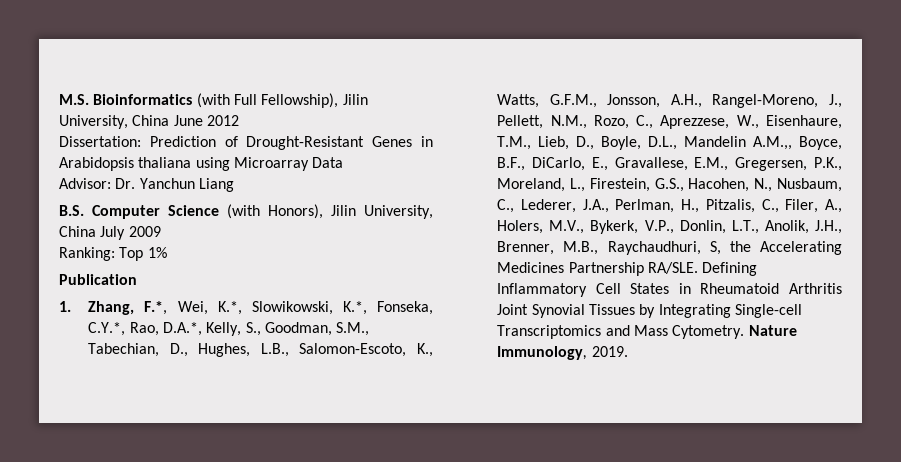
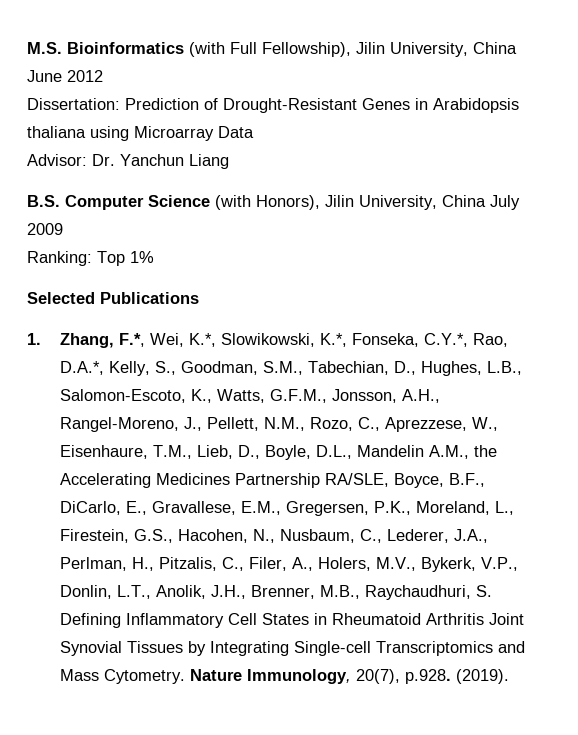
- Publication
+ Selected Publications
- 1. Zhang, F.*, Wei, K.*, Slowikowski, K.*, Fonseka, C.Y.*, Rao, D.A.*, Kelly, S., Goodman, S.M., Tabechian, D., Hughes, L.B., Salomon-Escoto, K., Watts, G.F.M., Jonsson, A.H., Rangel-Moreno, J., Pellett, N.M., Rozo, C., Aprezzese, W., Eisenhaure, T.M., Lieb, D., Boyle, D.L., Mandelin A.M.,, Boyce, B.F., DiCarlo, E., Gravallese, E.M., Gregersen, P.K., Moreland, L., Firestein, G.S., Hacohen, N., Nusbaum, C., Lederer, J.A., Perlman, H., Pitzalis, C., Filer, A., Holers, M.V., Bykerk, V.P., Donlin, L.T., Anolik, J.H., Brenner, M.B., Raychaudhuri, S, the Accelerating Medicines Partnership RA/SLE. Defining Inflammatory Cell States in Rheumatoid Arthritis Joint Synovial Tissues by Integrating Single-cell Transcriptomics and Mass Cytometry.
+ 1. Zhang, F.*, Wei, K.*, Slowikowski, K.*, Fonseka, C.Y.*, Rao, D.A.*, Kelly, S., Goodman, S.M., Tabechian, D., Hughes, L.B., Salomon-Escoto, K., Watts, G.F.M., Jonsson, A.H., Rangel-Moreno, J., Pellett, N.M., Rozo, C., Aprezzese, W., Eisenhaure, T.M., Lieb, D., Boyle, D.L., Mandelin A.M., the Accelerating Medicines Partnership RA/SLE, Boyce, B.F., DiCarlo, E., Gravallese, E.M., Gregersen, P.K., Moreland, L., Firestein, G.S., Hacohen, N., Nusbaum, C., Lederer, J.A., Perlman, H., Pitzalis, C., Filer, A., Holers, M.V., Bykerk, V.P., Donlin, L.T., Anolik, J.H., Brenner, M.B., Raychaudhuri, S. Defining Inflammatory Cell States in Rheumatoid Arthritis Joint Synovial Tissues by Integrating Single-cell Transcriptomics and Mass Cytometry.
- Nature Immunology, 2019.
+ Nature Immunology, 20(7), p.928. (2019).

